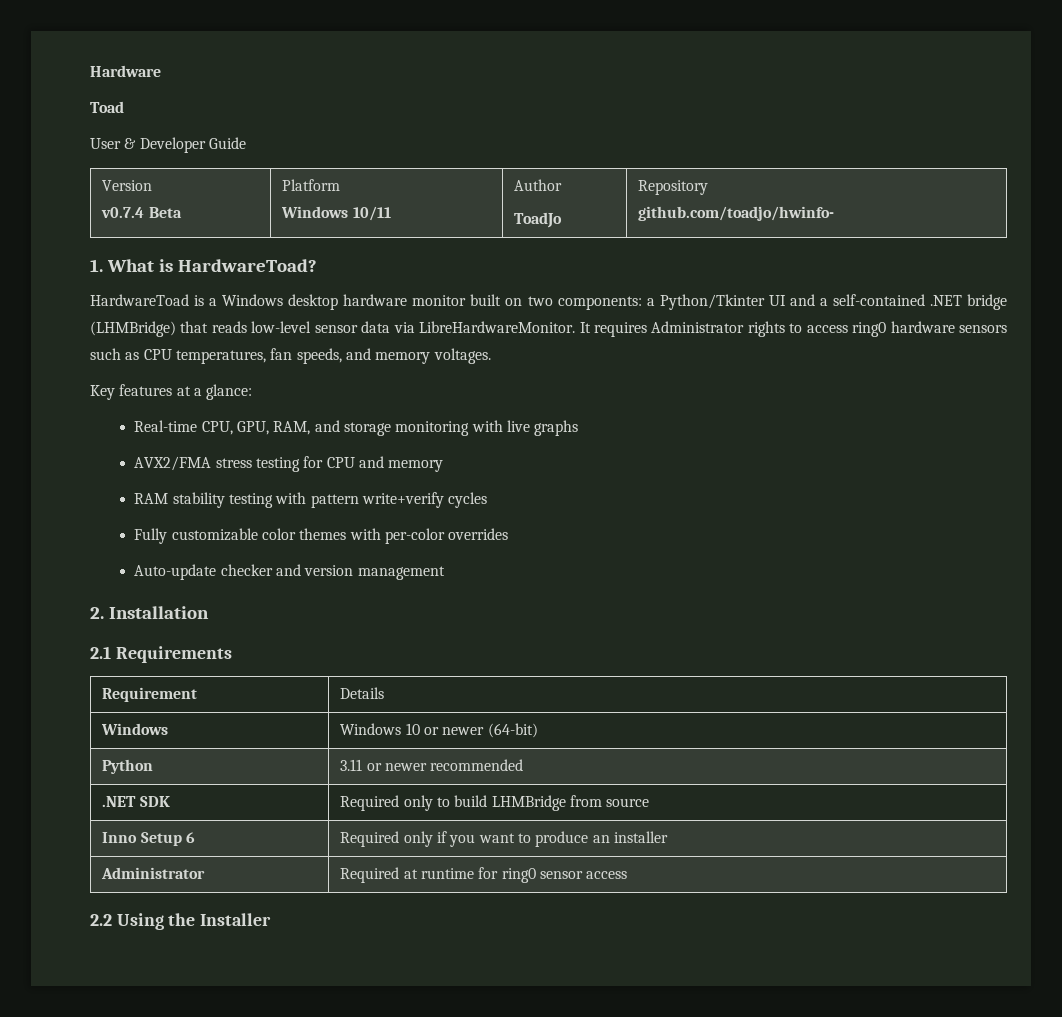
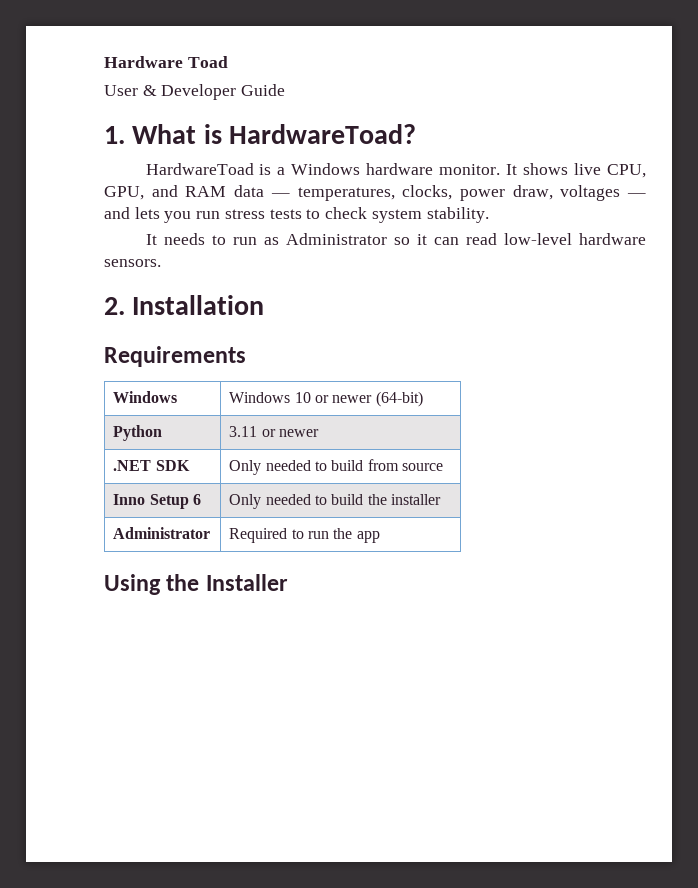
- Hardware
- Toad
+ Hardware Toad
- Version
- v0.7.4 Beta | Platform
- Windows 10/11 | Author
- ToadJo | Repository
- github.com/toadjo/hwinfo-
- HardwareToad is a Windows desktop hardware monitor built on two components: a Python/Tkinter UI and a self-contained .NET bridge (LHMBridge) that reads low-level sensor data via LibreHardwareMonitor. It requires Administrator rights to access ring0 hardware sensors such as CPU temperatures, fan speeds, and memory voltages.
- Key features at a glance:
- Real-time CPU, GPU, RAM, and storage monitoring with live graphs
- AVX2/FMA stress testing for CPU and memory
- RAM stability testing with pattern write+verify cycles
- Fully customizable color themes with per-color overrides
- Auto-update checker and version management
+ HardwareToad is a Windows hardware monitor. It shows live CPU, GPU, and RAM data — temperatures, clocks, power draw, voltages — and lets you run stress tests to check system stability.
+ It needs to run as Administrator so it can read low-level hardware sensors.
- 2.1 Requirements
+ Requirements
- Requirement | Details
- Python | 3.11 or newer recommended
+ Python | 3.11 or newer
- .NET SDK | Required only to build LHMBridge from source
+ .NET SDK | Only needed to build from source
- Inno Setup 6 | Required only if you want to produce an installer
- Administrator | Required at runtime for ring0 sensor access
- 2.2 Using the Installer
+ Inno Setup 6 | Only needed to build the installer
+ Administrator | Required to run the app
+ Using the Installer

